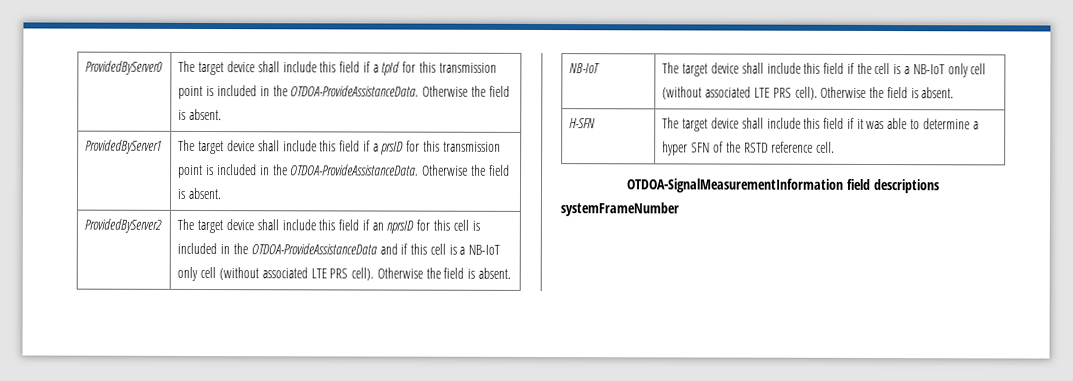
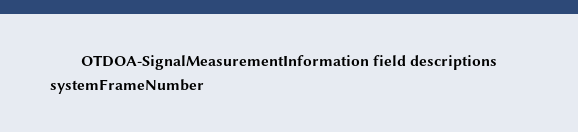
- ProvidedByServer0 | The target device shall include this field if a tpId for this transmission point is included in the OTDOA-ProvideAssistanceData. Otherwise the field is absent.
- ProvidedByServer1 | The target device shall include this field if a prsID for this transmission point is included in the OTDOA-ProvideAssistanceData. Otherwise the field is absent.
- ProvidedByServer2 | The target device shall include this field if an nprsID for this cell is included in the OTDOA-ProvideAssistanceData and if this cell is a NB-IoT only cell (without associated LTE PRS cell). Otherwise the field is absent.
- NB-IoT | The target device shall include this field if the cell is a NB-IoT only cell (without associated LTE PRS cell). Otherwise the field is absent.
- H-SFN | The target device shall include this field if it was able to determine a hyper SFN of the RSTD reference cell.

